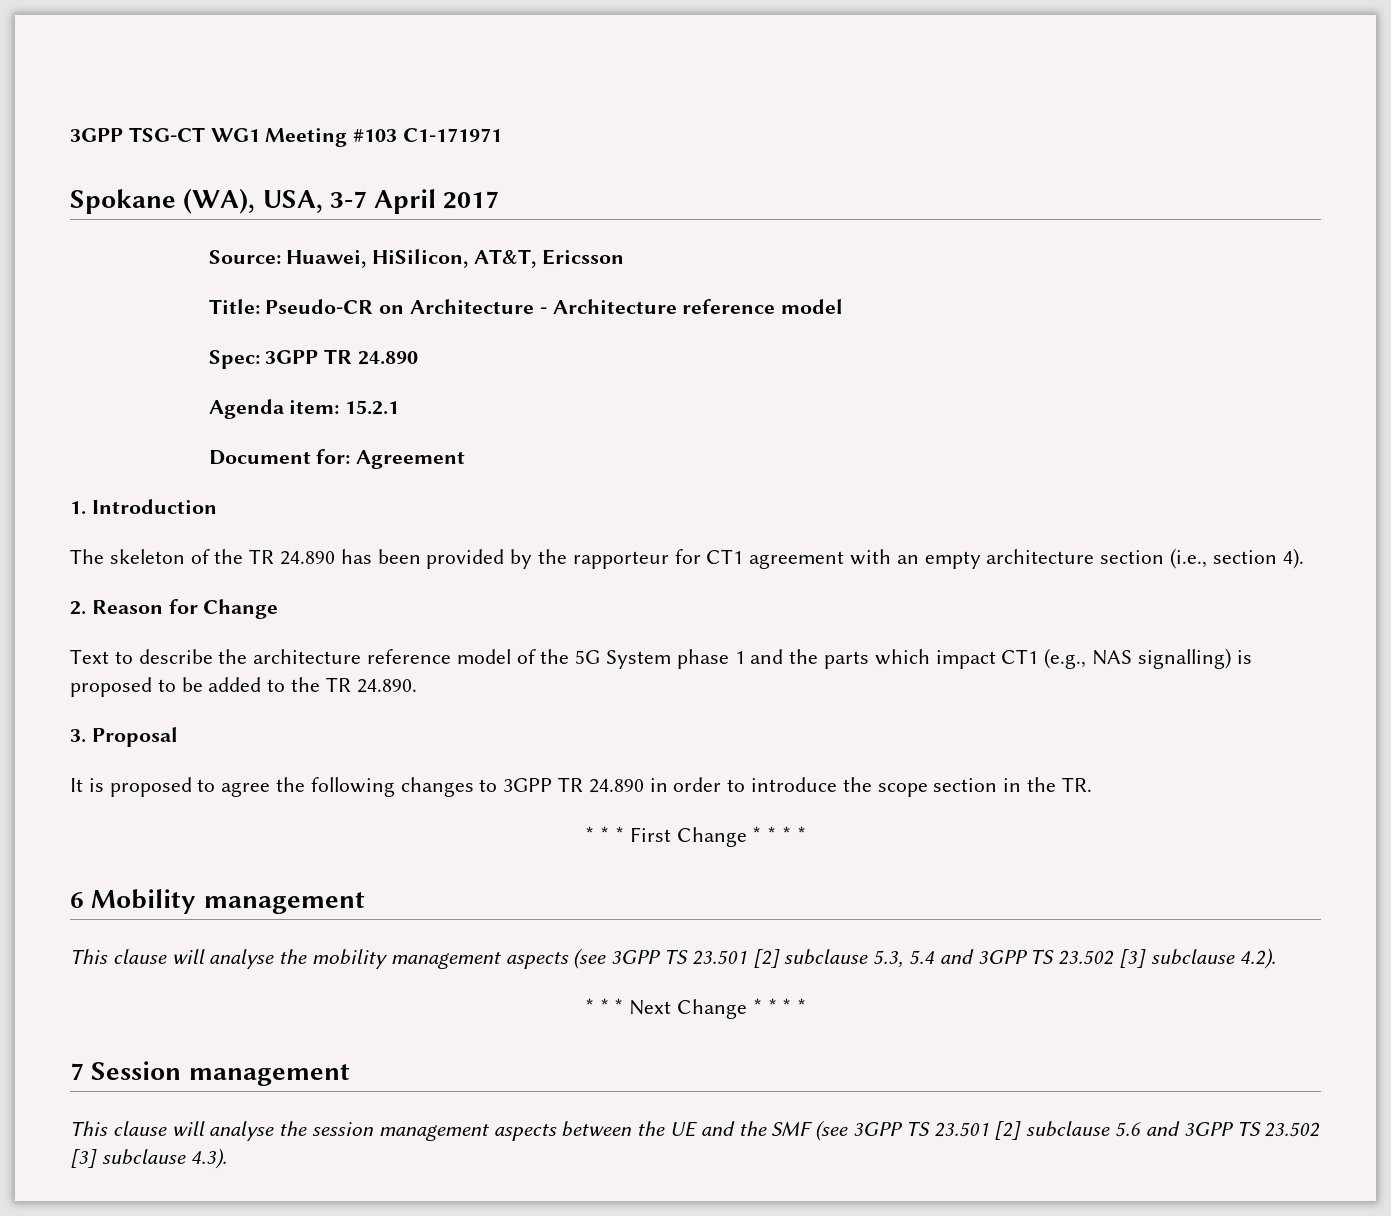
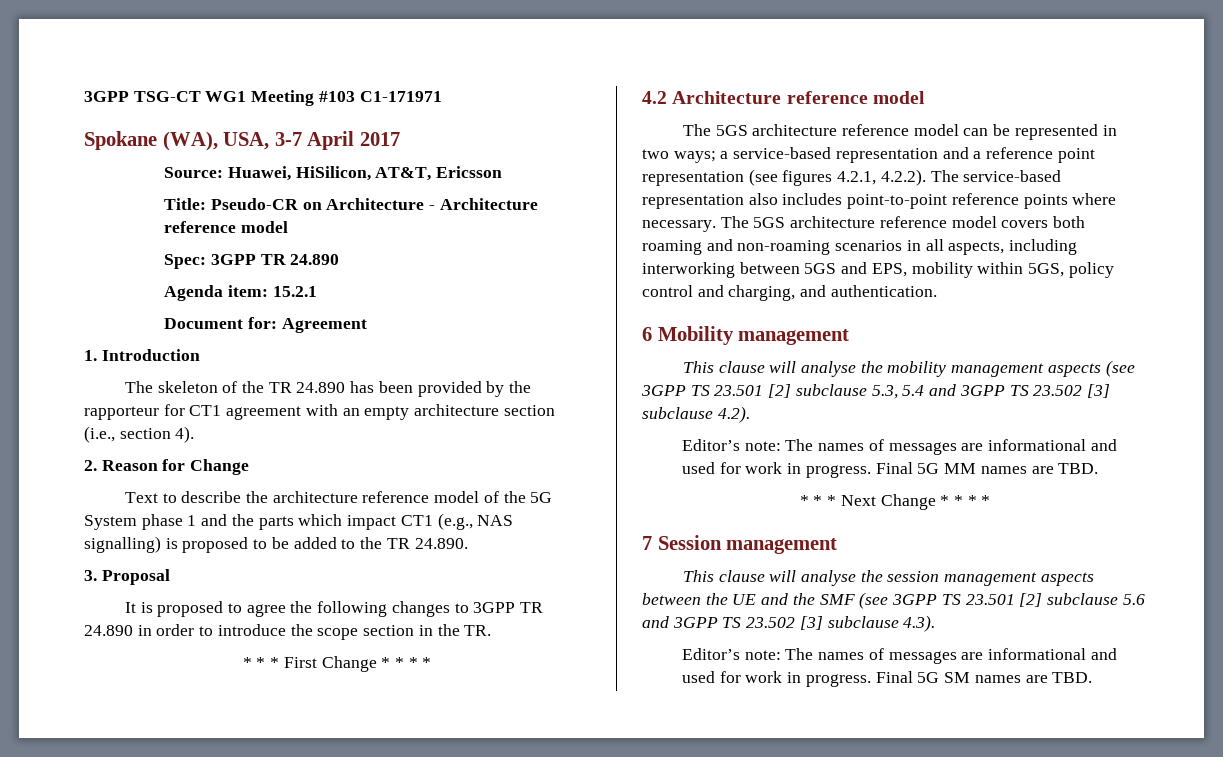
+ 4.2 Architecture reference model
+ The 5GS architecture reference model can be represented in two ways; a service-based representation and a reference point representation (see figures 4.2.1, 4.2.2). The service-based representation also includes point-to-point reference points where necessary. The 5GS architecture reference model covers both roaming and non-roaming scenarios in all aspects, including interworking between 5GS and EPS, mobility within 5GS, policy control and charging, and authentication.
+ Editor’s note: The names of messages are informational and used for work in progress. Final 5G MM names are TBD.
+ Editor’s note: The names of messages are informational and used for work in progress. Final 5G SM names are TBD.

